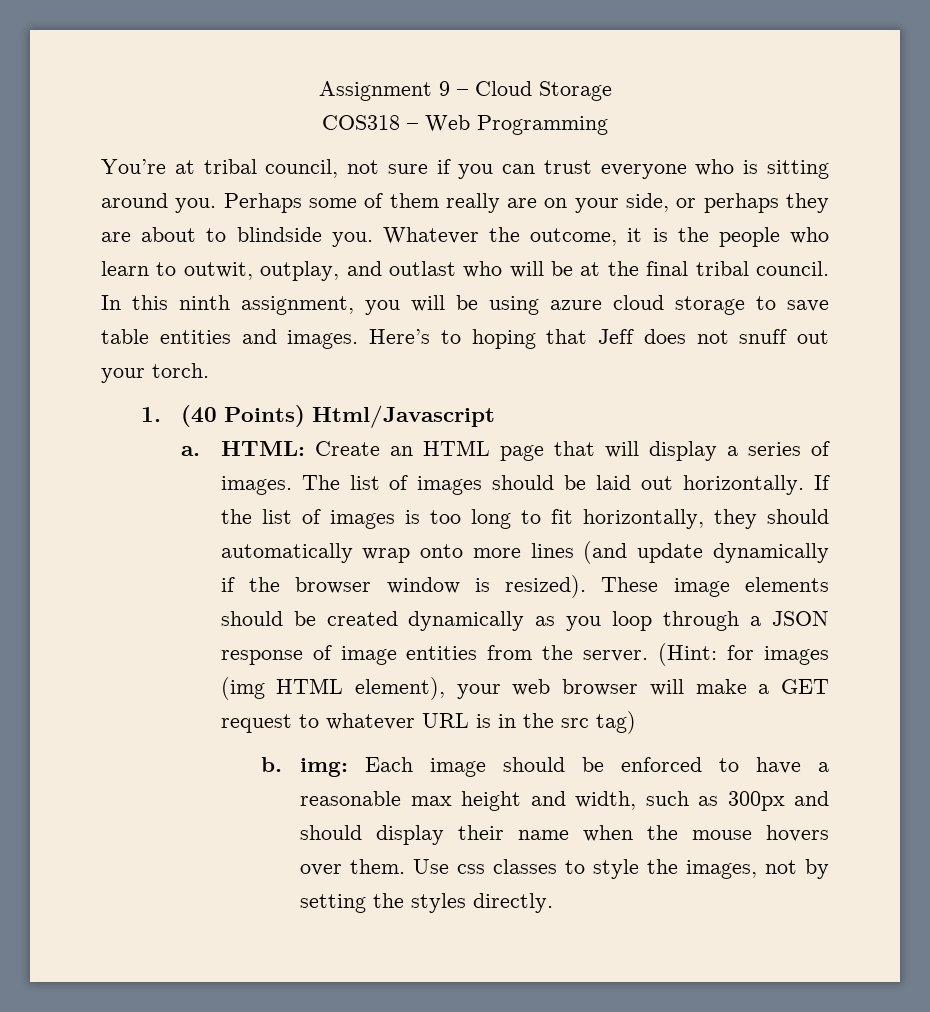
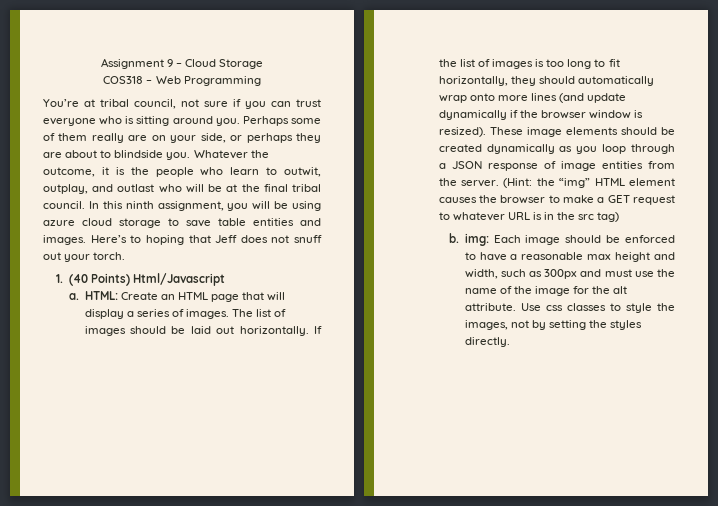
- (Hint: for images (img HTML element), your web browser will make a GET request to whatever URL is in the src tag)
+ (Hint: the “img” HTML element causes the browser to make a GET request to whatever URL is in the src tag)
- b. img: Each image should be enforced to have a reasonable max height and width, such as 300px and should display their name when the mouse hovers over them.
+ b. img: Each image should be enforced to have a reasonable max height and width, such as 300px and must use the name of the image for the alt attribute.

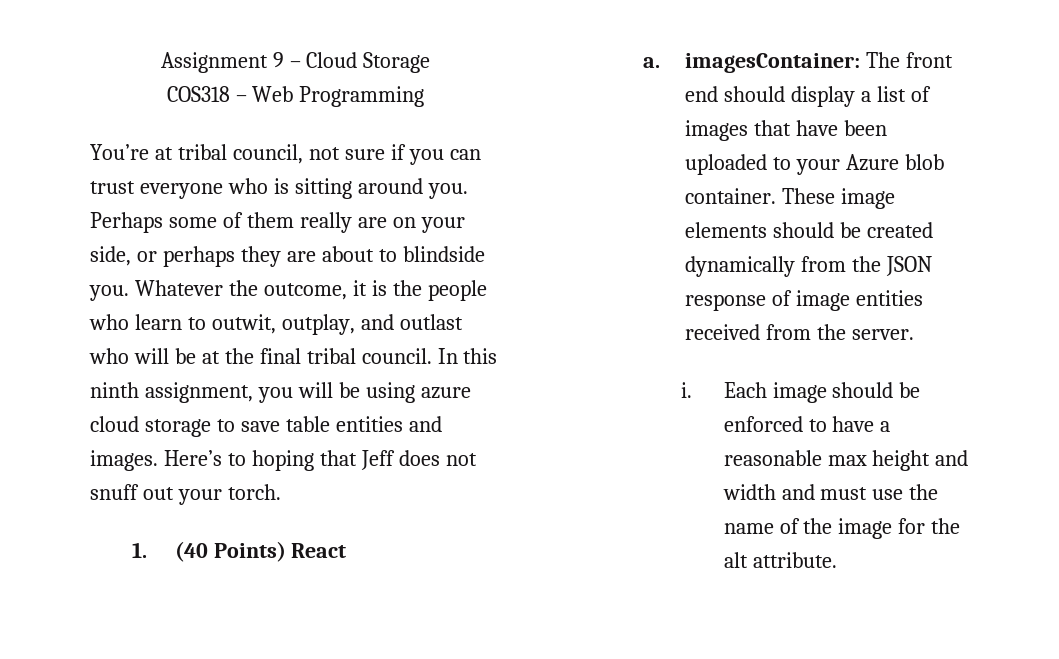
- 1. (40 Points) Html/Javascript
+ 1. (40 Points) React
- a. HTML: Create an HTML page that will display a series of images. The list of images should be laid out horizontally. If the list of images is too long to fit horizontally, they should automatically wrap onto more lines (and update dynamically if the browser window is resized).
+ a. imagesContainer: The front end should display a list of images that have been uploaded to your Azure blob container.
- These image elements should be created dynamically as you loop through a JSON response of image entities from the server. (Hint: the “img” HTML element causes the browser to make a GET request to whatever URL is in the src tag)
- b. img: Each image should be enforced to have a reasonable max height and width, such as 300px and must use the name of the image for the alt attribute. Use css classes to style the images, not by setting the styles directly.
+ These image elements should be created dynamically from the JSON response of image entities received from the server.
+ i. Each image should be enforced to have a reasonable max height and width and must use the name of the image for the alt attribute.

